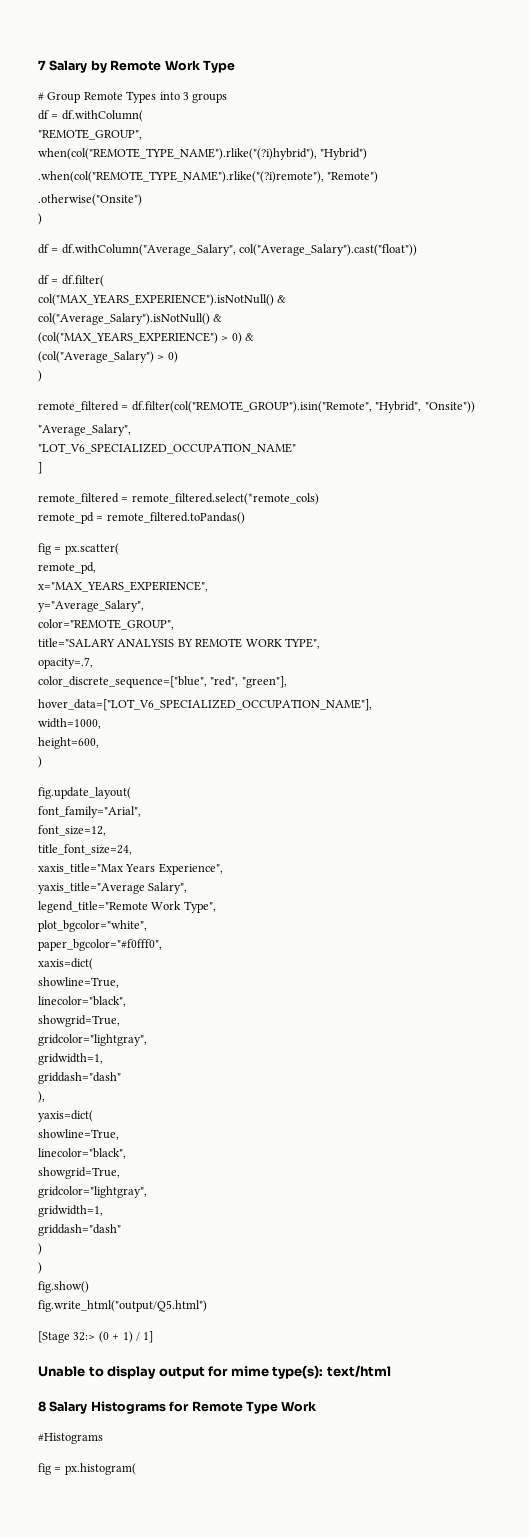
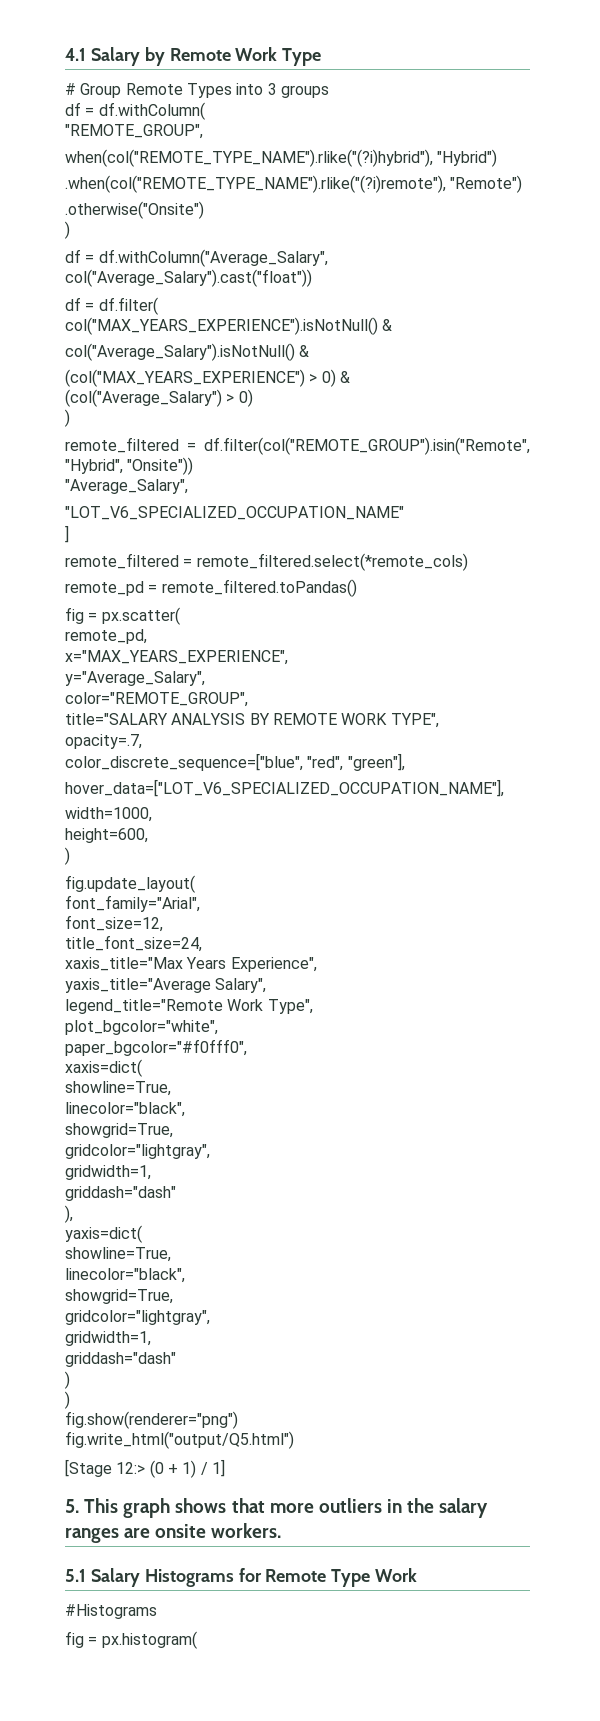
- 7 Salary by Remote Work Type
+ 4.1 Salary by Remote Work Type
- fig.show()
+ fig.show(renderer="png")
- [Stage 32:> (0 + 1) / 1]
+ [Stage 12:> (0 + 1) / 1]
- Unable to display output for mime type(s): text/html
- 8 Salary Histograms for Remote Type Work
+ 5. This graph shows that more outliers in the salary ranges are onsite workers.
+ 5.1 Salary Histograms for Remote Type Work

